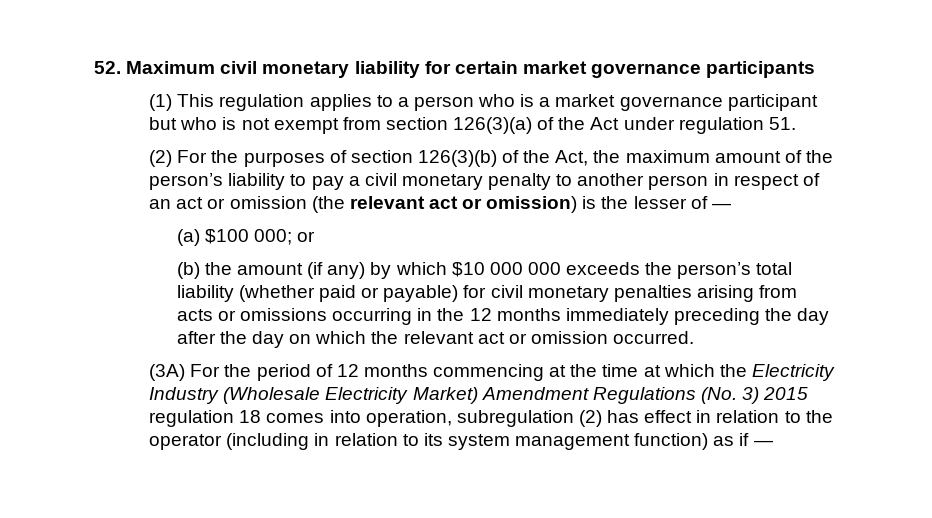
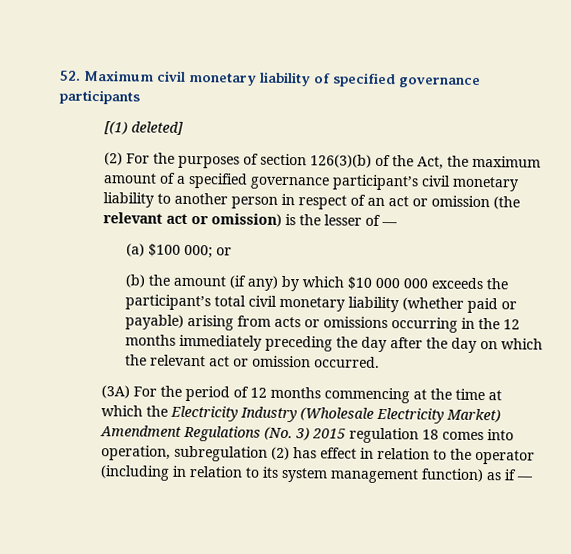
- 52. Maximum civil monetary liability for certain market governance participants
+ 52. Maximum civil monetary liability of specified governance participants
- (1) This regulation applies to a person who is a market governance participant but who is not exempt from section 126(3)(a) of the Act under regulation 51.
+ [(1) deleted]
- (2) For the purposes of section 126(3)(b) of the Act, the maximum amount of the person’s liability to pay a civil monetary penalty to another person in respect of an act or omission (the relevant act or omission) is the lesser of —
+ (2) For the purposes of section 126(3)(b) of the Act, the maximum amount of a specified governance participant’s civil monetary liability to another person in respect of an act or omission (the relevant act or omission) is the lesser of —
- (b) the amount (if any) by which $10 000 000 exceeds the person’s total liability (whether paid or payable) for civil monetary penalties arising from acts or omissions occurring in the 12 months immediately preceding the day after the day on which the relevant act or omission occurred.
+ (b) the amount (if any) by which $10 000 000 exceeds the participant’s total civil monetary liability (whether paid or payable) arising from acts or omissions occurring in the 12 months immediately preceding the day after the day on which the relevant act or omission occurred.

